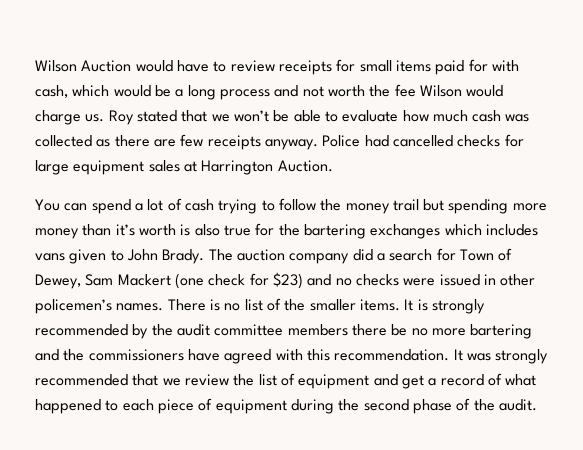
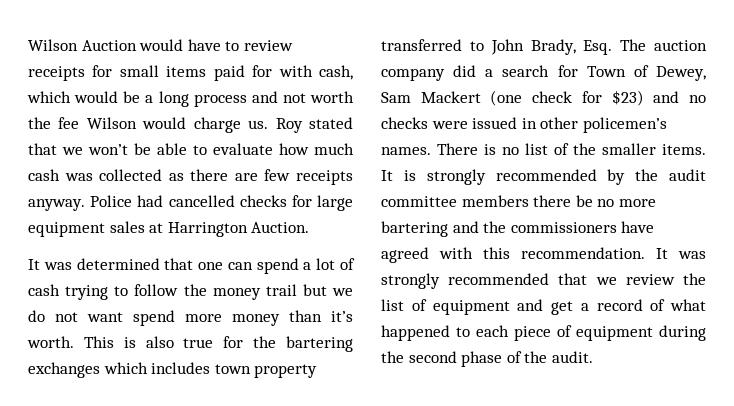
- You can spend a lot of cash trying to follow the money trail but spending more money than it’s worth is also true for the bartering exchanges which includes vans given to John Brady. The auction company did a search for Town of Dewey, Sam Mackert (one check for $23) and no checks were issued in other policemen’s names.
+ It was determined that one can spend a lot of cash trying to follow the money trail but we do not want spend more money than it’s worth. This is also true for the bartering exchanges which includes town property transferred to John Brady, Esq. The auction company did a search for Town of Dewey, Sam Mackert (one check for $23) and no checks were issued in other policemen’s names.

